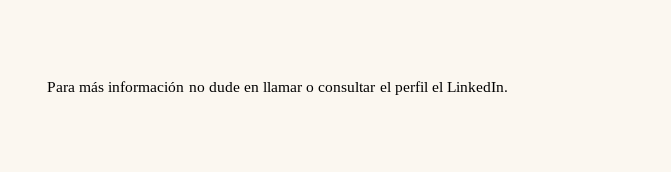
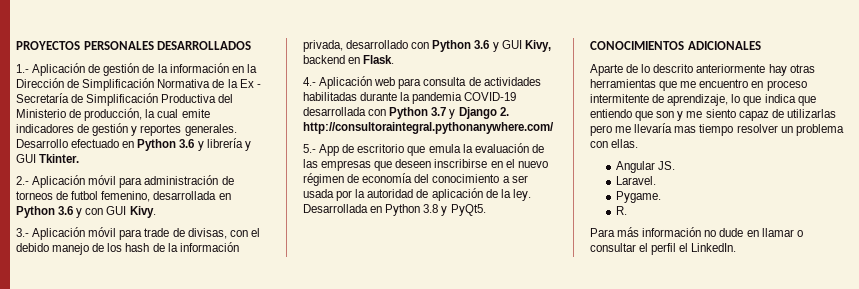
+ PROYECTOS PERSONALES DESARROLLADOS
+ 1.- Aplicación de gestión de la información en la Dirección de Simplificación Normativa de la Ex - Secretaría de Simplificación Productiva del Ministerio de producción, la cual emite indicadores de gestión y reportes generales. Desarrollo efectuado en Python 3.6 y librería y GUI Tkinter.
+ 2.- Aplicación móvil para administración de torneos de futbol femenino, desarrollada en Python 3.6 y con GUI Kivy.
+ 3.- Aplicación móvil para trade de divisas, con el debido manejo de los hash de la información privada, desarrollado con Python 3.6 y GUI Kivy, backend en Flask.
+ 4.- Aplicación web para consulta de actividades habilitadas durante la pandemia COVID-19 desarrollada con Python 3.7 y Django 2. http://consultoraintegral.pythonanywhere.com/
+ 5.- App de escritorio que emula la evaluación de las empresas que deseen inscribirse en el nuevo régimen de economía del conocimiento a ser usada por la autoridad de aplicación de la ley. Desarrollada en Python 3.8 y PyQt5.
+ CONOCIMIENTOS ADICIONALES
+ Aparte de lo descrito anteriormente hay otras herramientas que me encuentro en proceso intermitente de aprendizaje, lo que indica que entiendo que son y me siento capaz de utilizarlas pero me llevaría mas tiempo resolver un problema con ellas.
+ Angular JS.
+ Laravel.
+ Pygame.
+ R.

